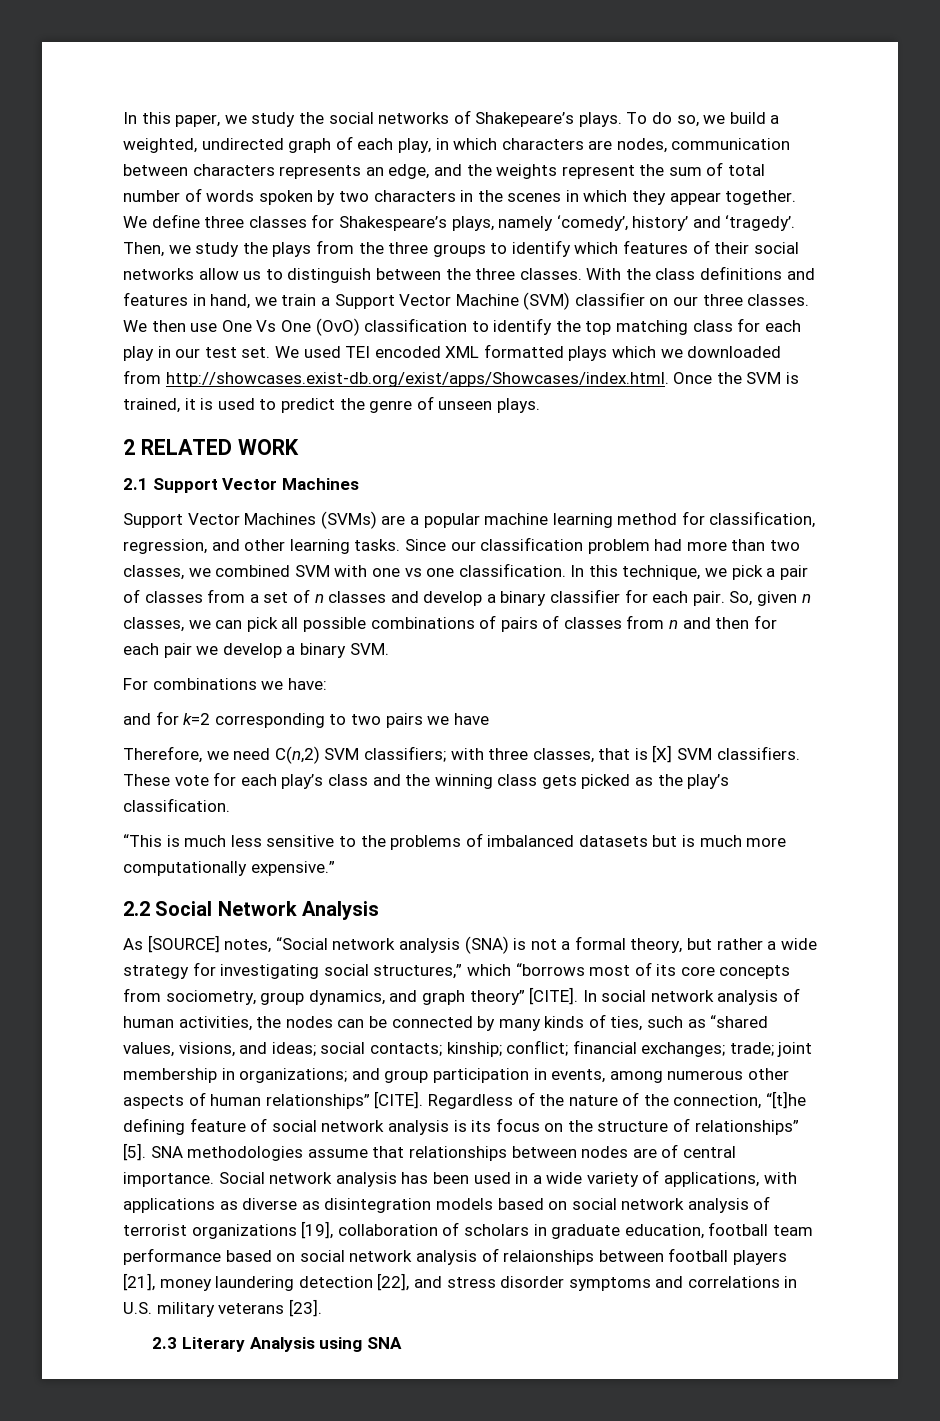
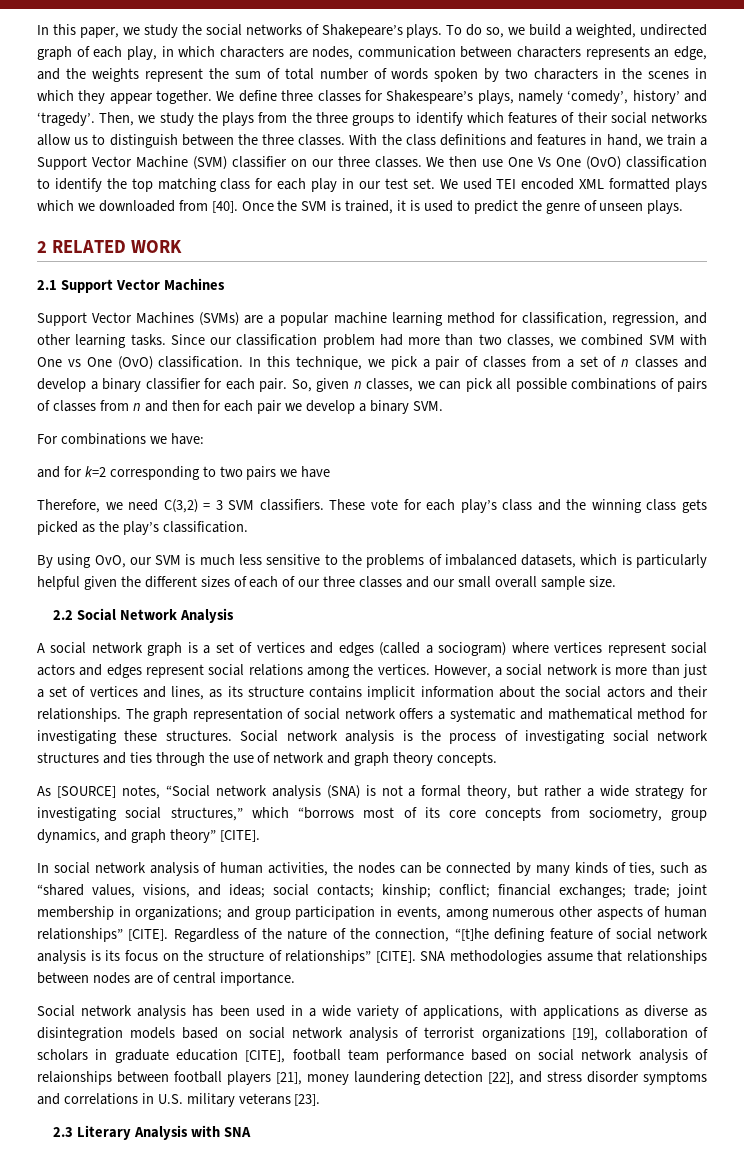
- We used TEI encoded XML formatted plays which we downloaded from http://showcases.exist-db.org/exist/apps/Showcases/index.html. Once the SVM is trained, it is used to predict the genre of unseen plays.
+ We used TEI encoded XML formatted plays which we downloaded from [40]. Once the SVM is trained, it is used to predict the genre of unseen plays.
- Since our classification problem had more than two classes, we combined SVM with one vs one classification.
+ Since our classification problem had more than two classes, we combined SVM with One vs One (OvO) classification.
- Therefore, we need C(n,2) SVM classifiers; with three classes, that is [X] SVM classifiers.
+ Therefore, we need C(3,2) = 3 SVM classifiers.
- “This is much less sensitive to the problems of imbalanced datasets but is much more computationally expensive.”
+ By using OvO, our SVM is much less sensitive to the problems of imbalanced datasets, which is particularly helpful given the different sizes of each of our three classes and our small overall sample size.
  2.2 Social Network Analysis
+ A social network graph is a set of vertices and edges (called a sociogram) where vertices represent social actors and edges represent social relations among the vertices. However, a social network is more than just a set of vertices and lines, as its structure contains implicit information about the social actors and their relationships. The graph representation of social network offers a systematic and mathematical method for investigating these structures. Social network analysis is the process of investigating social network structures and ties through the use of network and graph theory concepts.
- As [SOURCE] notes, “Social network analysis (SNA) is not a formal theory, but rather a wide strategy for investigating social structures,” which “borrows most of its core concepts from sociometry, group dynamics, and graph theory” [CITE]. In social network analysis of human activities, the nodes can be connected by many kinds of ties, such as “shared values, visions, and ideas;
+ As [SOURCE] notes, “Social network analysis (SNA) is not a formal theory, but rather a wide strategy for investigating social structures,” which “borrows most of its core concepts from sociometry, group dynamics, and graph theory” [CITE].
+ In social network analysis of human activities, the nodes can be connected by many kinds of ties, such as “shared values, visions, and ideas;
- Regardless of the nature of the connection, “[t]he defining feature of social network analysis is its focus on the structure of relationships” [5].
+ Regardless of the nature of the connection, “[t]he defining feature of social network analysis is its focus on the structure of relationships” [CITE].
- SNA methodologies assume that relationships between nodes are of central importance. Social network analysis has been used in a wide variety of applications, with applications as diverse as disintegration models based on social network analysis of terrorist organizations [19], collaboration of scholars in graduate education, football team performance based on social network analysis of relaionships between football players [21], money laundering detection [22], and stress disorder symptoms and correlations in U.S. military veterans [23].
+ SNA methodologies assume that relationships between nodes are of central importance.
+ Social network analysis has been used in a wide variety of applications, with applications as diverse as disintegration models based on social network analysis of terrorist organizations [19], collaboration of scholars in graduate education [CITE], football team performance based on social network analysis of relaionships between football players [21], money laundering detection [22], and stress disorder symptoms and correlations in U.S. military veterans [23].
- 2.3 Literary Analysis using SNA
+ 2.3 Literary Analysis with SNA

